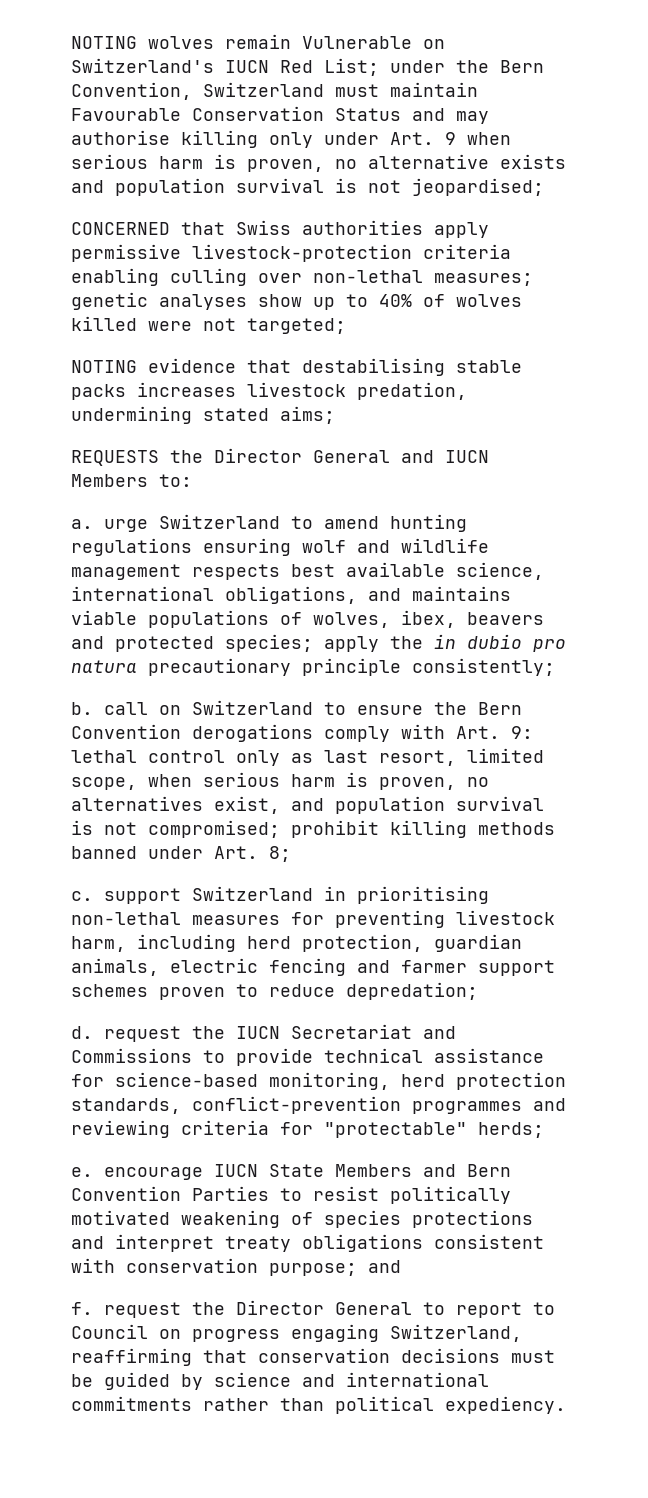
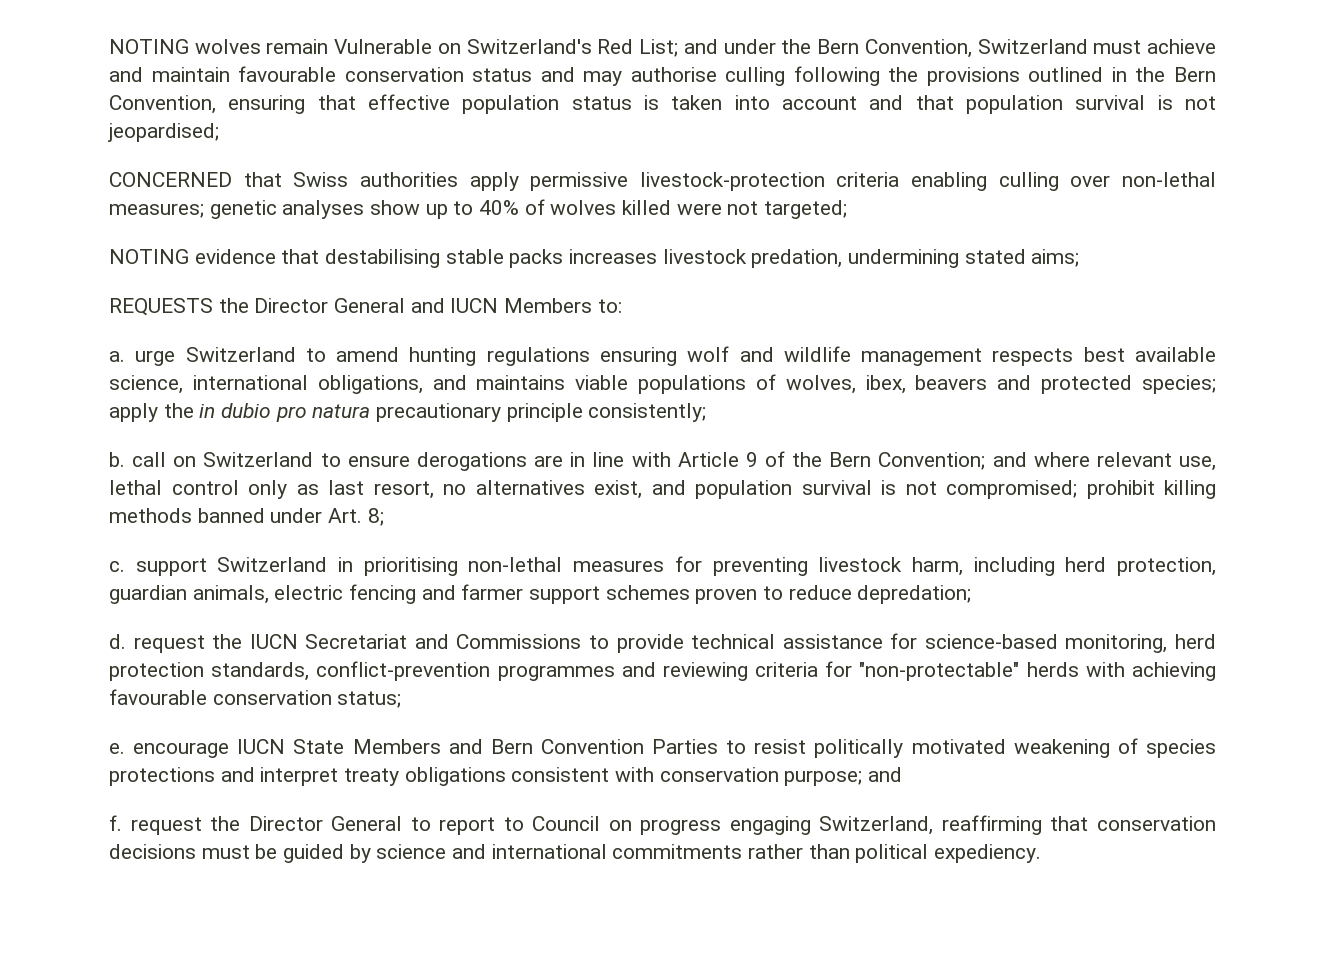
- NOTING wolves remain Vulnerable on Switzerland's IUCN Red List; under the Bern Convention, Switzerland must maintain Favourable Conservation Status and may authorise killing only under Art. 9 when serious harm is proven, no alternative exists and population survival is not jeopardised;
+ NOTING wolves remain Vulnerable on Switzerland's Red List; and under the Bern Convention, Switzerland must achieve and maintain favourable conservation status and may authorise culling following the provisions outlined in the Bern Convention, ensuring that effective population status is taken into account and that population survival is not jeopardised;
- b. call on Switzerland to ensure the Bern Convention derogations comply with Art. 9: lethal control only as last resort, limited scope, when serious harm is proven, no alternatives exist, and population survival is not compromised; prohibit killing methods banned under Art. 8;
+ b. call on Switzerland to ensure derogations are in line with Article 9 of the Bern Convention; and where relevant use, lethal control only as last resort, no alternatives exist, and population survival is not compromised; prohibit killing methods banned under Art. 8;
- d. request the IUCN Secretariat and Commissions to provide technical assistance for science-based monitoring, herd protection standards, conflict-prevention programmes and reviewing criteria for "protectable" herds;
+ d. request the IUCN Secretariat and Commissions to provide technical assistance for science-based monitoring, herd protection standards, conflict-prevention programmes and reviewing criteria for "non-protectable" herds with achieving favourable conservation status;

